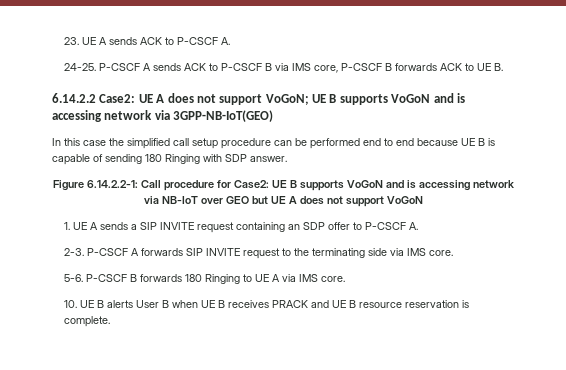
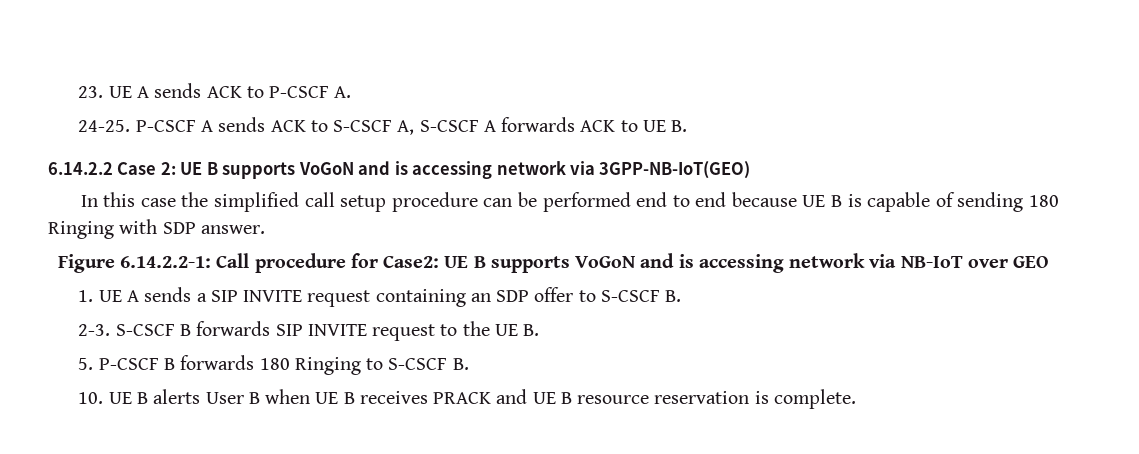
- P-CSCF A sends ACK to P-CSCF B via IMS core, P-CSCF B forwards ACK to UE B.
+ P-CSCF A sends ACK to S-CSCF A, S-CSCF A forwards ACK to UE B.
- 6.14.2.2 Case2: UE A does not support VoGoN; UE B supports VoGoN and is accessing network via 3GPP-NB-IoT(GEO)
+ 6.14.2.2 Case 2: UE B supports VoGoN and is accessing network via 3GPP-NB-IoT(GEO)
- Figure 6.14.2.2-1: Call procedure for Case2: UE B supports VoGoN and is accessing network via NB-IoT over GEO but UE A does not support VoGoN
+ Figure 6.14.2.2-1: Call procedure for Case2: UE B supports VoGoN and is accessing network via NB-IoT over GEO
- 1. UE A sends a SIP INVITE request containing an SDP offer to P-CSCF A.
+ 1. UE A sends a SIP INVITE request containing an SDP offer to S-CSCF B.
- P-CSCF A forwards SIP INVITE request to the terminating side via IMS core.
- 5-6. P-CSCF B forwards 180 Ringing to UE A via IMS core.
+ S-CSCF B forwards SIP INVITE request to the UE B.
+ 5. P-CSCF B forwards 180 Ringing to S-CSCF B.

